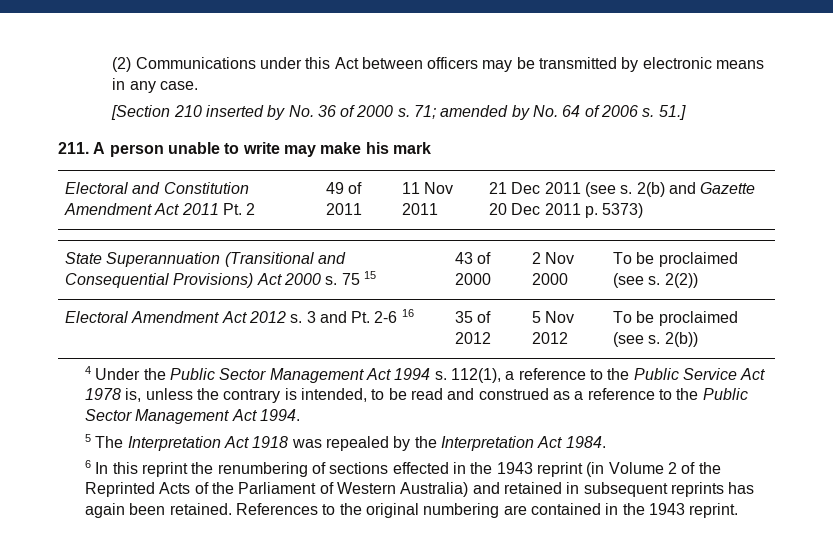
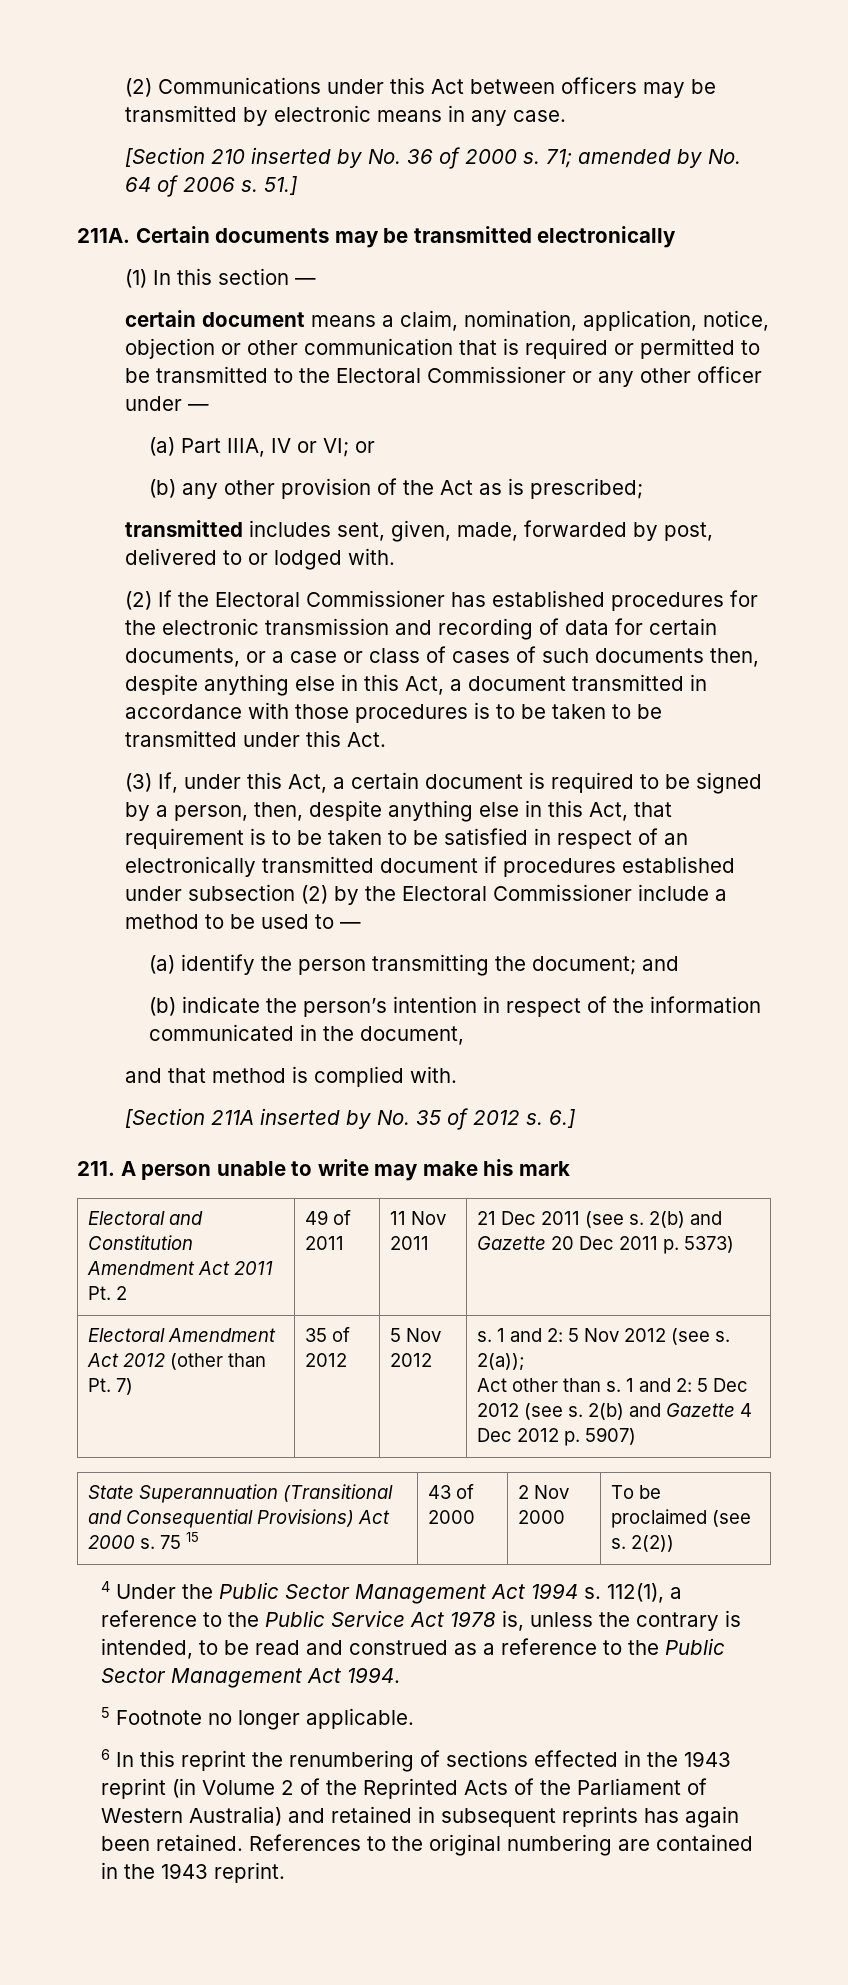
+ 211A. Certain documents may be transmitted electronically
+ (1) In this section —
+ certain document means a claim, nomination, application, notice, objection or other communication that is required or permitted to be transmitted to the Electoral Commissioner or any other officer under —
+ (a) Part IIIA, IV or VI; or
+ (b) any other provision of the Act as is prescribed;
+ transmitted includes sent, given, made, forwarded by post, delivered to or lodged with.
+ (2) If the Electoral Commissioner has established procedures for the electronic transmission and recording of data for certain documents, or a case or class of cases of such documents then, despite anything else in this Act, a document transmitted in accordance with those procedures is to be taken to be transmitted under this Act.
+ (3) If, under this Act, a certain document is required to be signed by a person, then, despite anything else in this Act, that requirement is to be taken to be satisfied in respect of an electronically transmitted document if procedures established under subsection (2) by the Electoral Commissioner include a method to be used to —
+ (a) identify the person transmitting the document; and
+ (b) indicate the person’s intention in respect of the information communicated in the document,
+ and that method is complied with.
+ [Section 211A inserted by No. 35 of 2012 s. 6.]
+ Electoral Amendment Act 2012 (other than Pt. 7) | 35 of 2012 | 5 Nov 2012 | s. 1 and 2: 5 Nov 2012 (see s. 2(a));
+ Act other than s. 1 and 2: 5 Dec 2012 (see s. 2(b) and Gazette 4 Dec 2012 p. 5907)
- Electoral Amendment Act 2012 s. 3 and Pt. 2-6 16 | 35 of 2012 | 5 Nov 2012 | To be proclaimed (see s. 2(b))
- 5 The Interpretation Act 1918 was repealed by the Interpretation Act 1984.
+ 5 Footnote no longer applicable.

